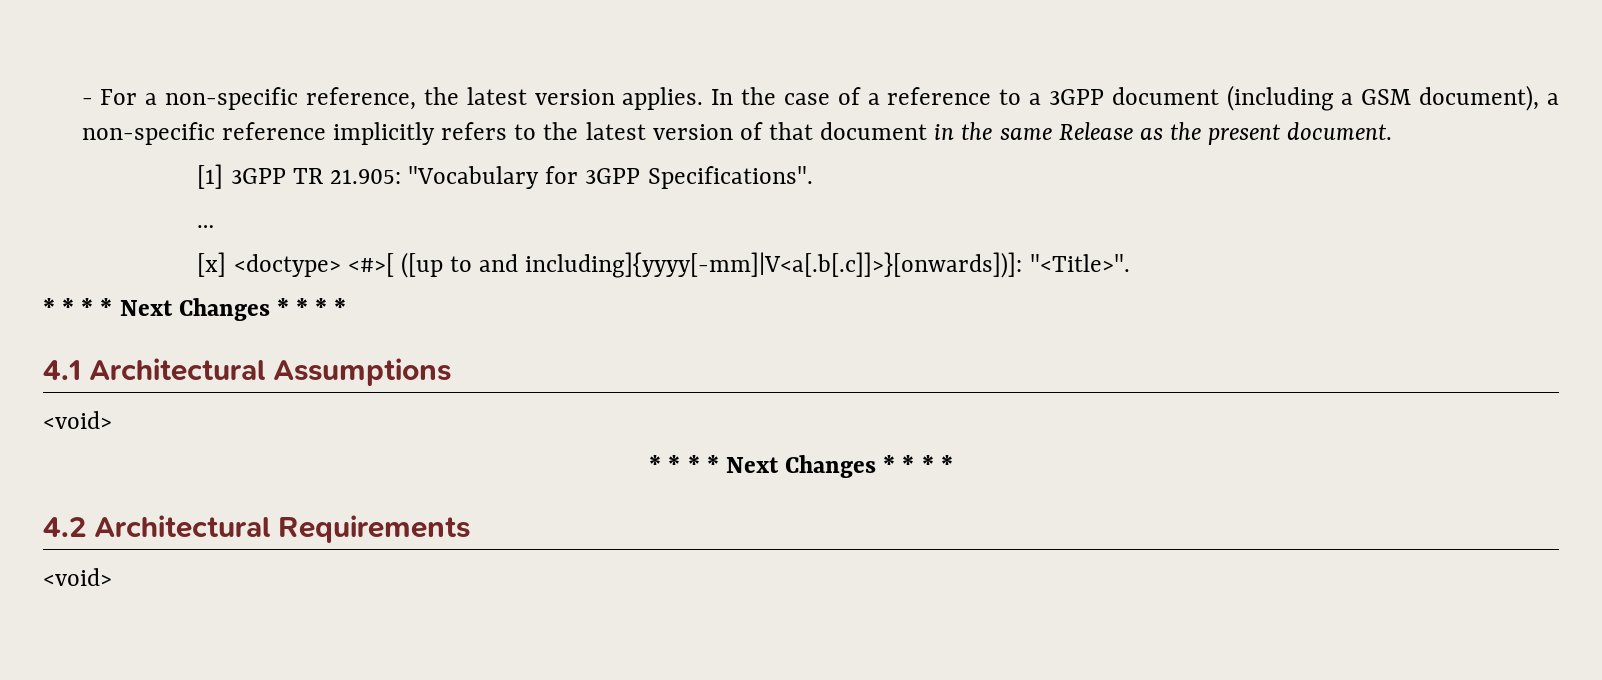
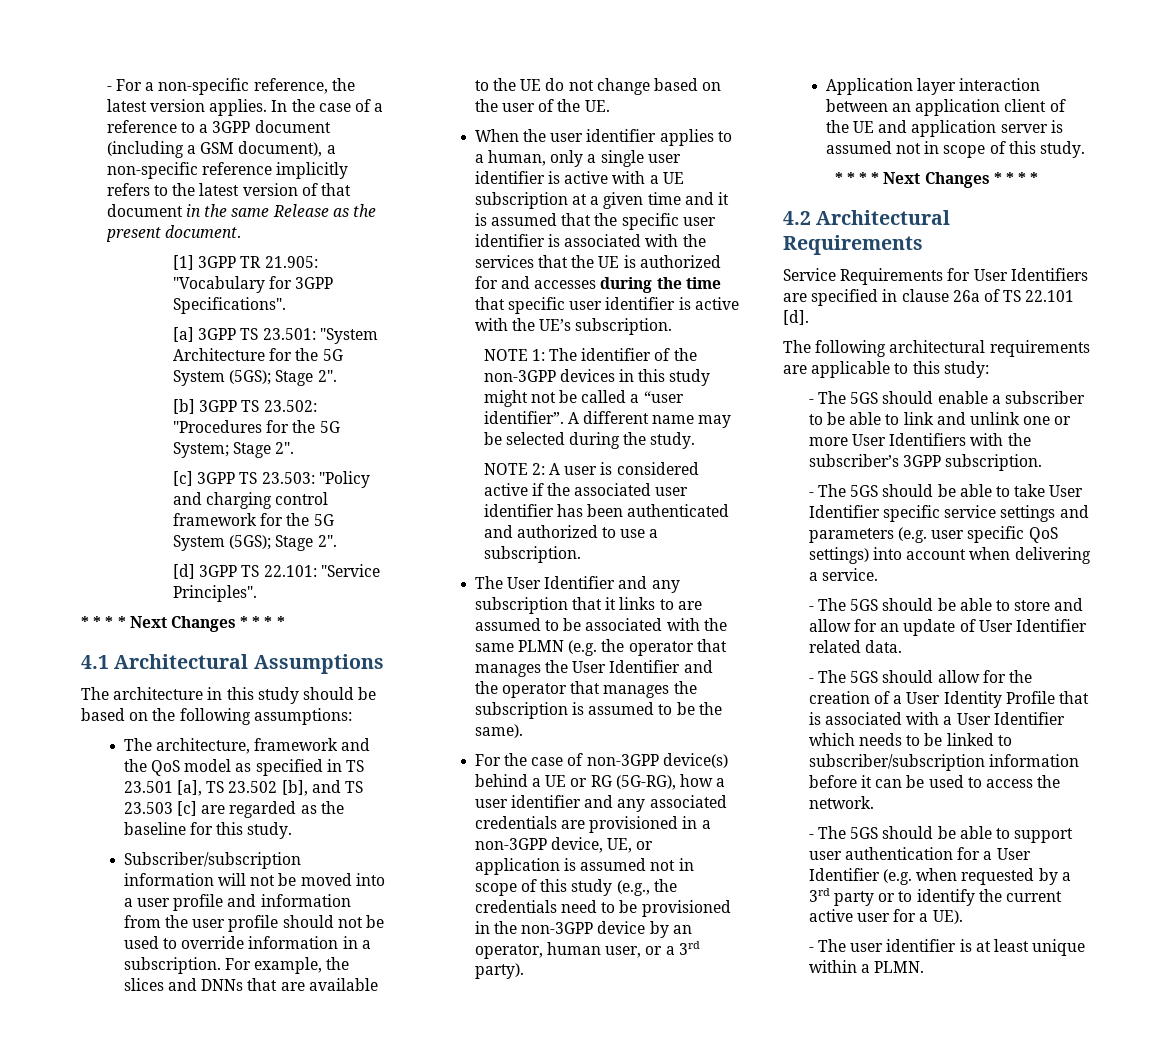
- …
- [x] <doctype> <#>[ ([up to and including]{yyyy[-mm]|V<a[.b[.c]]>}[onwards])]: "<Title>".
+ [a] 3GPP TS 23.501: "System Architecture for the 5G System (5GS); Stage 2".
+ [b] 3GPP TS 23.502: "Procedures for the 5G System; Stage 2".
+ [c] 3GPP TS 23.503: "Policy and charging control framework for the 5G System (5GS); Stage 2".
+ [d] 3GPP TS 22.101: "Service Principles".
  4.1 Architectural Assumptions
- <void>
+ The architecture in this study should be based on the following assumptions:
+ The architecture, framework and the QoS model as specified in TS 23.501 [a], TS 23.502 [b], and TS 23.503 [c] are regarded as the baseline for this study.
+ Subscriber/subscription information will not be moved into a user profile and information from the user profile should not be used to override information in a subscription. For example, the slices and DNNs that are available to the UE do not change based on the user of the UE.
+ When the user identifier applies to a human, only a single user identifier is active with a UE subscription at a given time and it is assumed that the specific user identifier is associated with the services that the UE is authorized for and accesses during the time that specific user identifier is active with the UE’s subscription.
+ NOTE 1: The identifier of the non-3GPP devices in this study might not be called a “user identifier”. A different name may be selected during the study.
+ NOTE 2: A user is considered active if the associated user identifier has been authenticated and authorized to use a subscription.
+ The User Identifier and any subscription that it links to are assumed to be associated with the same PLMN (e.g. the operator that manages the User Identifier and the operator that manages the subscription is assumed to be the same).
+ For the case of non-3GPP device(s) behind a UE or RG (5G-RG), how a user identifier and any associated credentials are provisioned in a non-3GPP device, UE, or application is assumed not in scope of this study (e.g., the credentials need to be provisioned in the non-3GPP device by an operator, human user, or a 3rd party).
+ Application layer interaction between an application client of the UE and application server is assumed not in scope of this study.
  4.2 Architectural Requirements
- <void>
+ Service Requirements for User Identifiers are specified in clause 26a of TS 22.101 [d].
+ The following architectural requirements are applicable to this study:
+ - The 5GS should enable a subscriber to be able to link and unlink one or more User Identifiers with the subscriber’s 3GPP subscription.
+ - The 5GS should be able to take User Identifier specific service settings and parameters (e.g. user specific QoS settings) into account when delivering a service.
+ - The 5GS should be able to store and allow for an update of User Identifier related data.
+ - The 5GS should allow for the creation of a User Identity Profile that is associated with a User Identifier which needs to be linked to subscriber/subscription information before it can be used to access the network.
+ - The 5GS should be able to support user authentication for a User Identifier (e.g. when requested by a 3rd party or to identify the current active user for a UE).
+ - The user identifier is at least unique within a PLMN.

